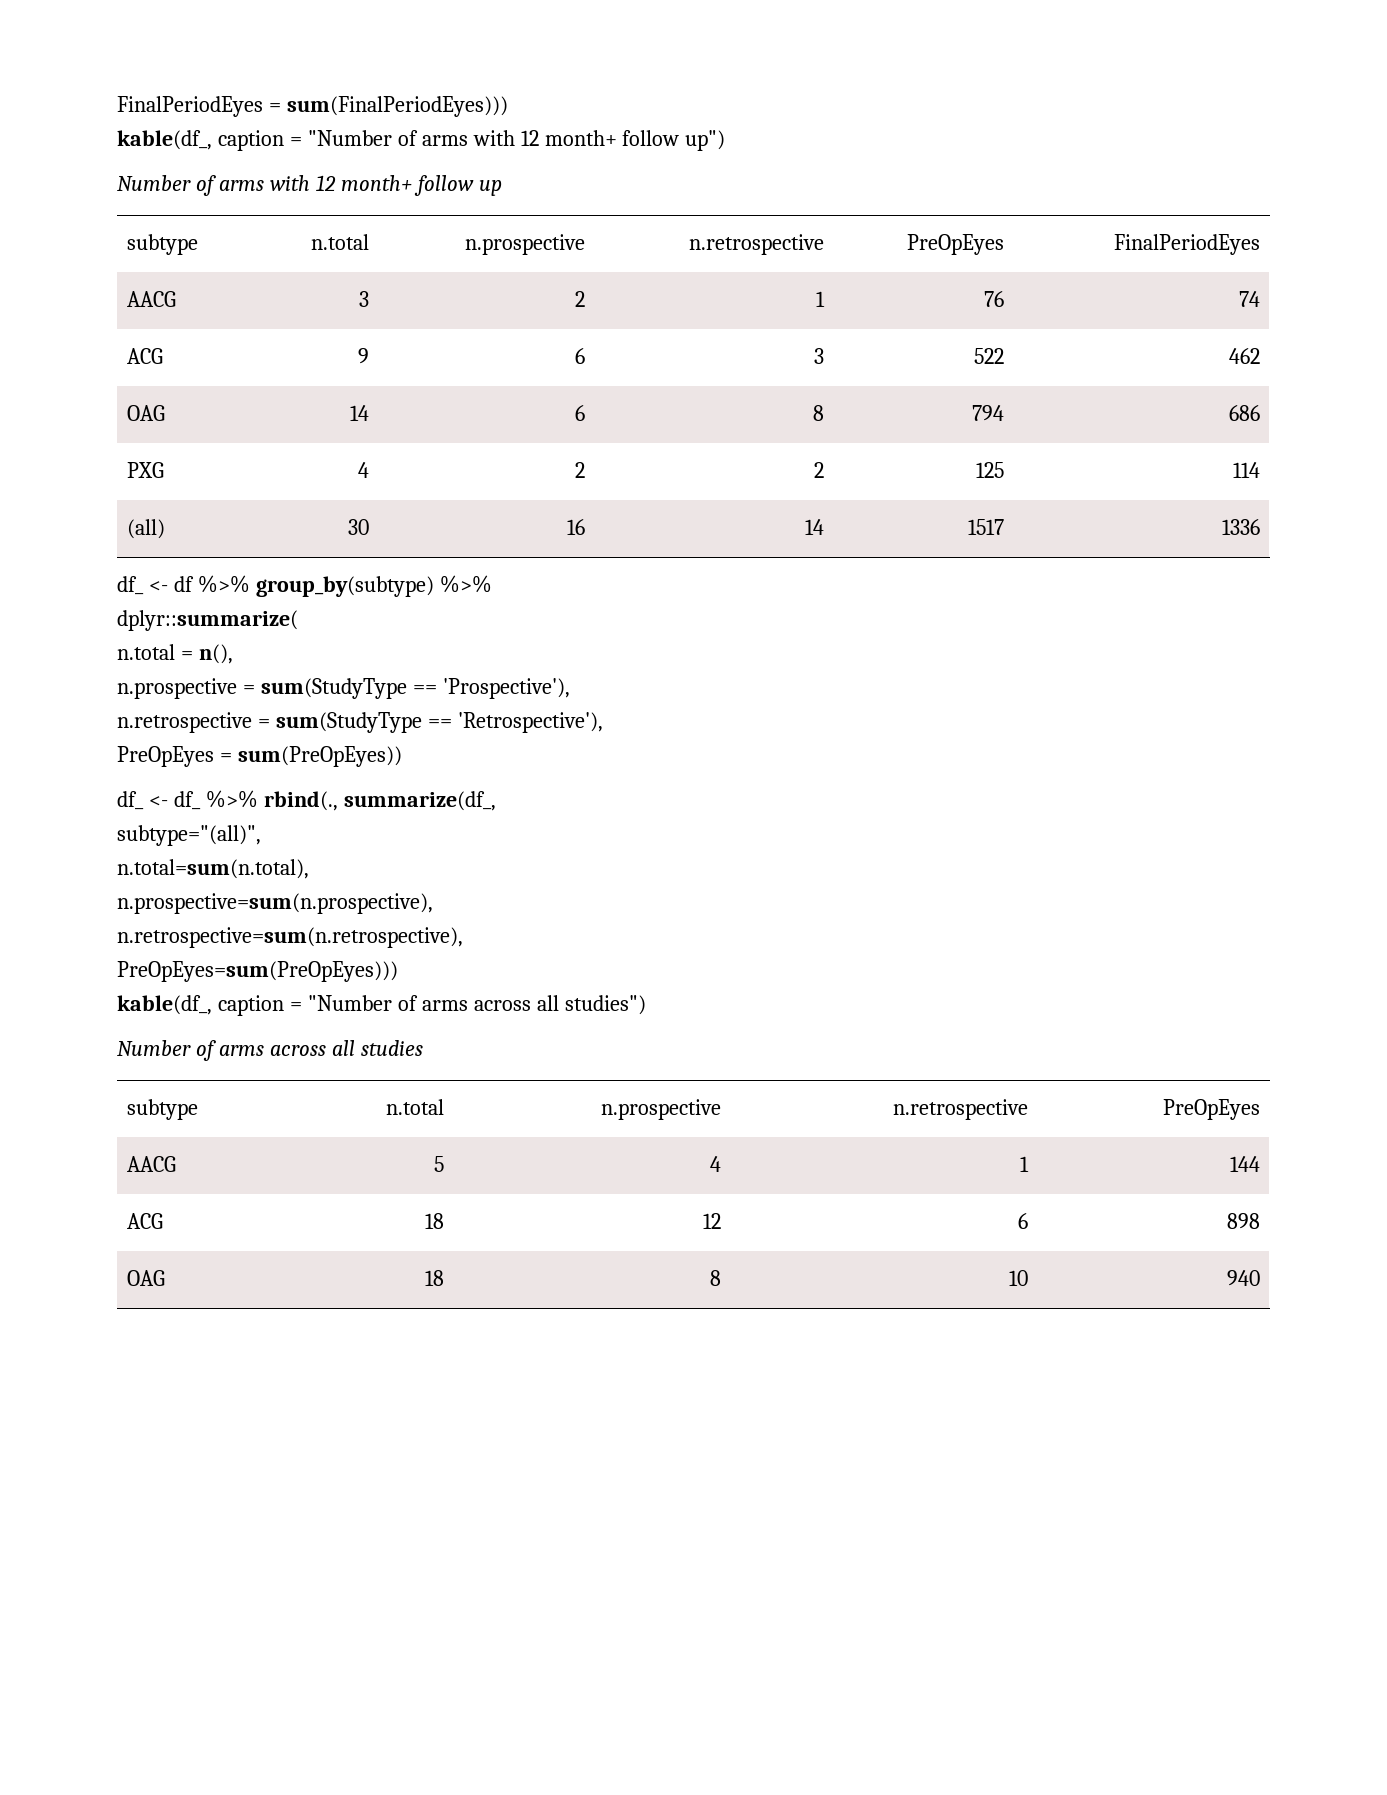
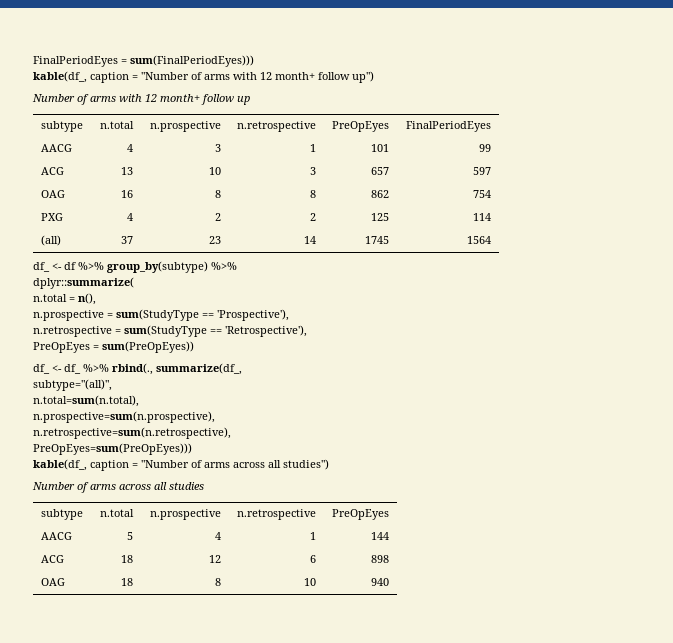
- AACG | 3 | 2 | 1 | 76 | 74
- ACG | 9 | 6 | 3 | 522 | 462
- OAG | 14 | 6 | 8 | 794 | 686
+ AACG | 4 | 3 | 1 | 101 | 99
+ ACG | 13 | 10 | 3 | 657 | 597
+ OAG | 16 | 8 | 8 | 862 | 754
- (all) | 30 | 16 | 14 | 1517 | 1336
+ (all) | 37 | 23 | 14 | 1745 | 1564

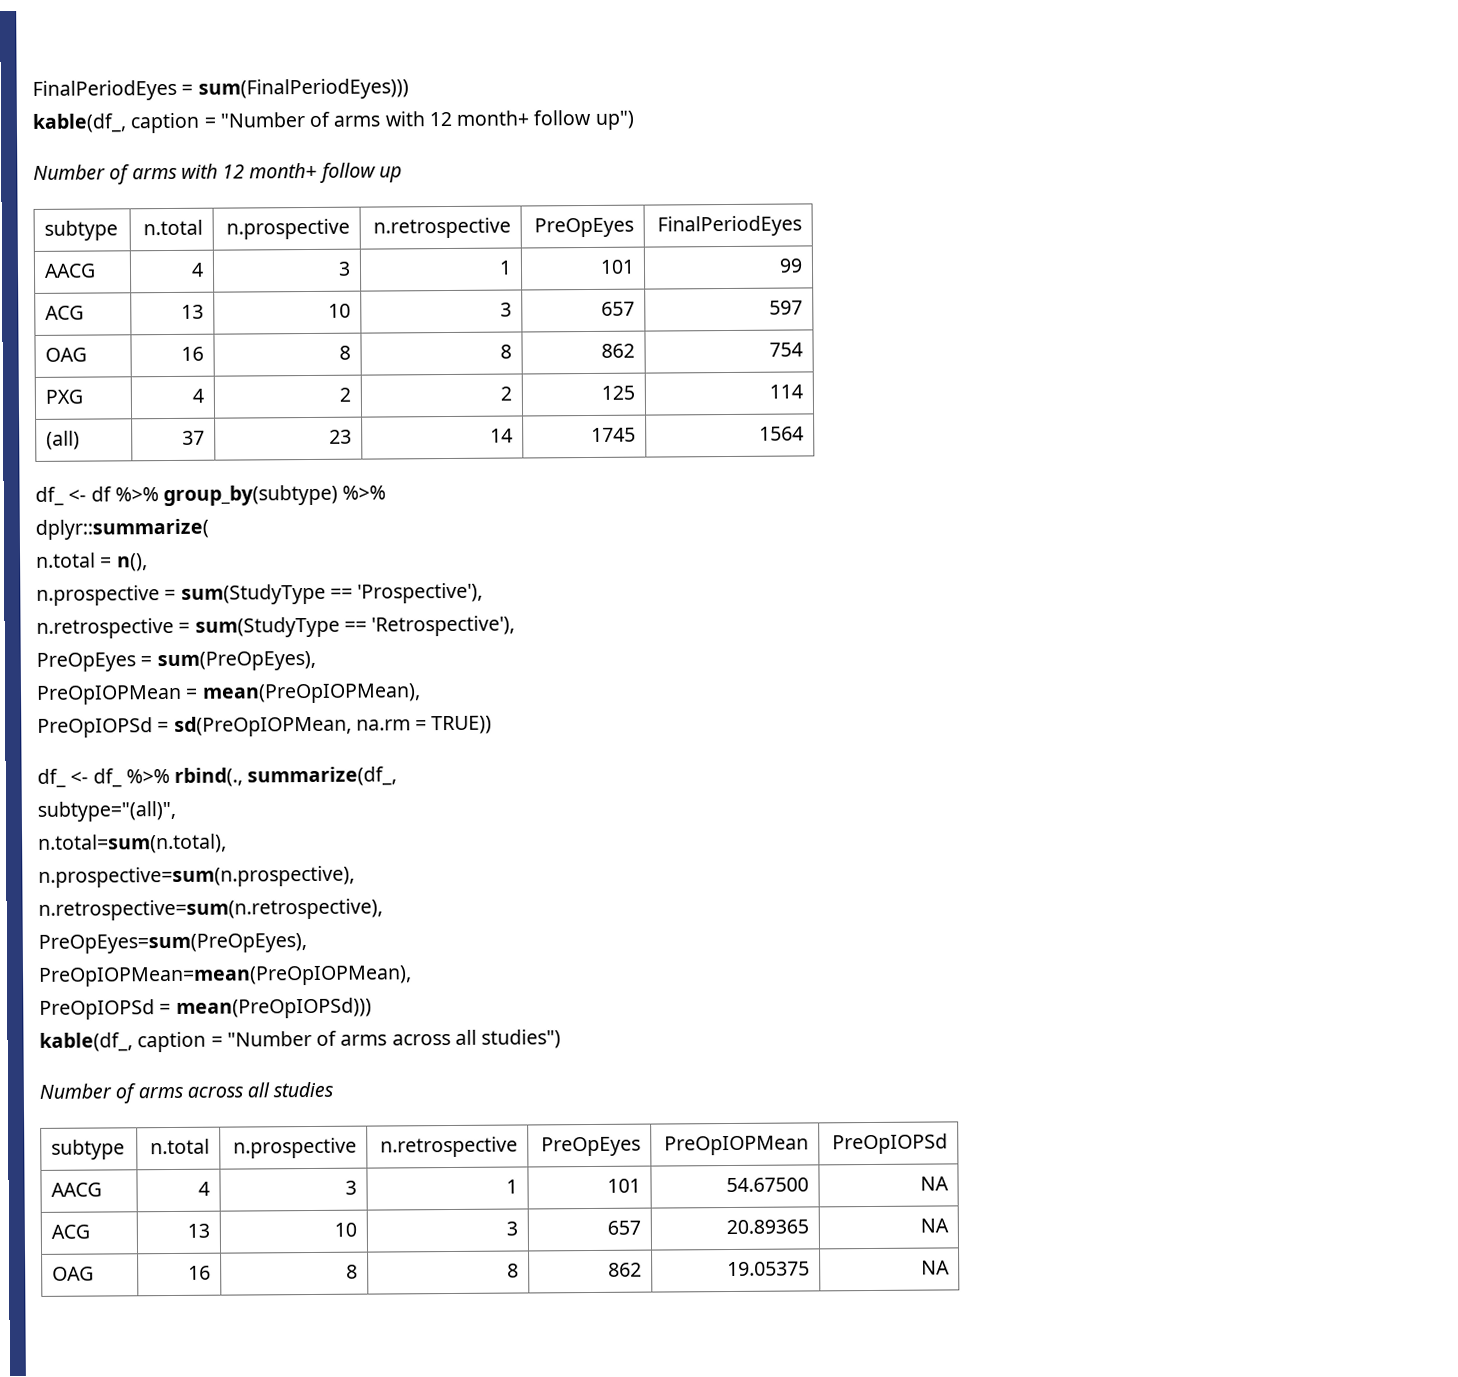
- PreOpEyes = sum(PreOpEyes))
+ PreOpEyes = sum(PreOpEyes),
+ PreOpIOPMean = mean(PreOpIOPMean),
+ PreOpIOPSd = sd(PreOpIOPMean, na.rm = TRUE))
- PreOpEyes=sum(PreOpEyes)))
+ PreOpEyes=sum(PreOpEyes),
+ PreOpIOPMean=mean(PreOpIOPMean),
+ PreOpIOPSd = mean(PreOpIOPSd)))
  Number of arms across all studies
- subtype | n.total | n.prospective | n.retrospective | PreOpEyes
- AACG | 5 | 4 | 1 | 144
- ACG | 18 | 12 | 6 | 898
- OAG | 18 | 8 | 10 | 940
+ subtype | n.total | n.prospective | n.retrospective | PreOpEyes | PreOpIOPMean | PreOpIOPSd
+ AACG | 4 | 3 | 1 | 101 | 54.67500 | NA
+ ACG | 13 | 10 | 3 | 657 | 20.89365 | NA
+ OAG | 16 | 8 | 8 | 862 | 19.05375 | NA

